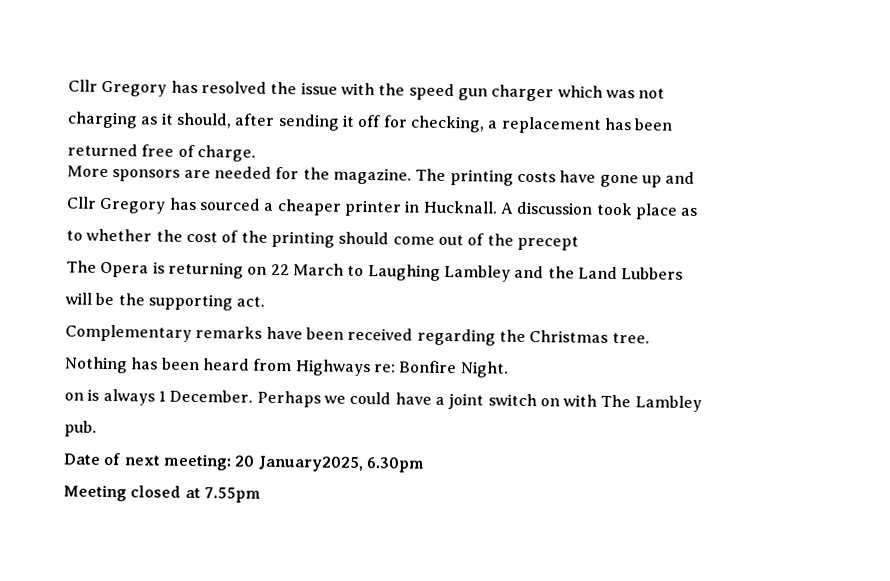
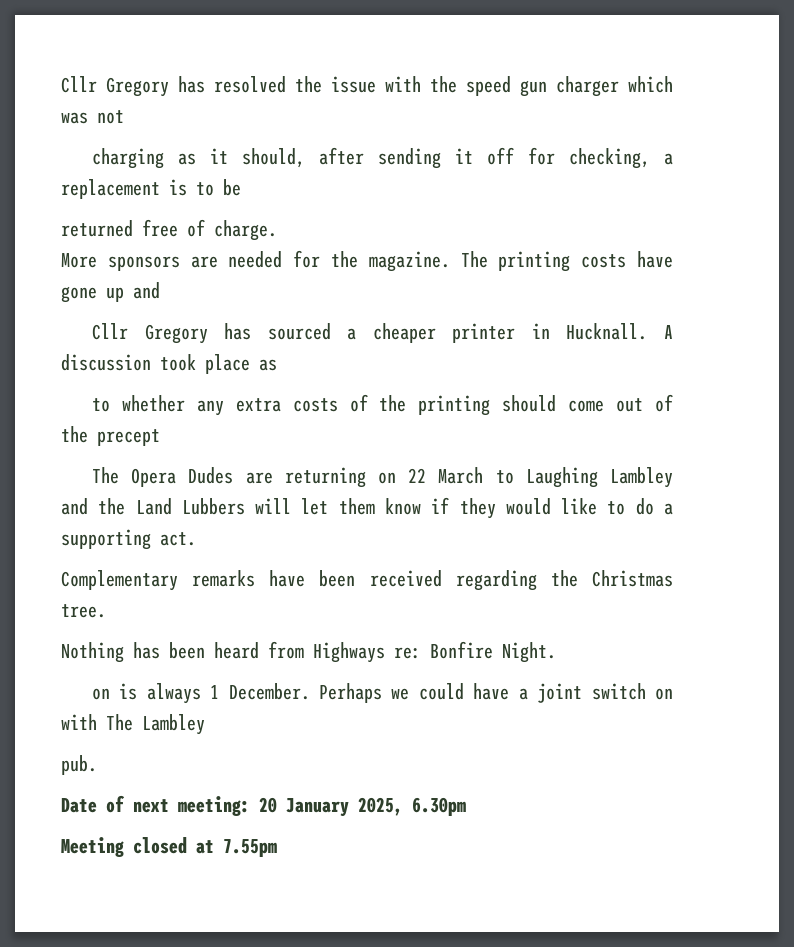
- charging as it should, after sending it off for checking, a replacement has been
+ charging as it should, after sending it off for checking, a replacement is to be
- to whether the cost of the printing should come out of the precept
+ to whether any extra costs of the printing should come out of the precept
- The Opera is returning on 22 March to Laughing Lambley and the Land Lubbers
- will be the supporting act.
+ The Opera Dudes are returning on 22 March to Laughing Lambley and the Land Lubbers will let them know if they would like to do a supporting act.
- Date of next meeting: 20 January2025, 6.30pm
+ Date of next meeting: 20 January 2025, 6.30pm

